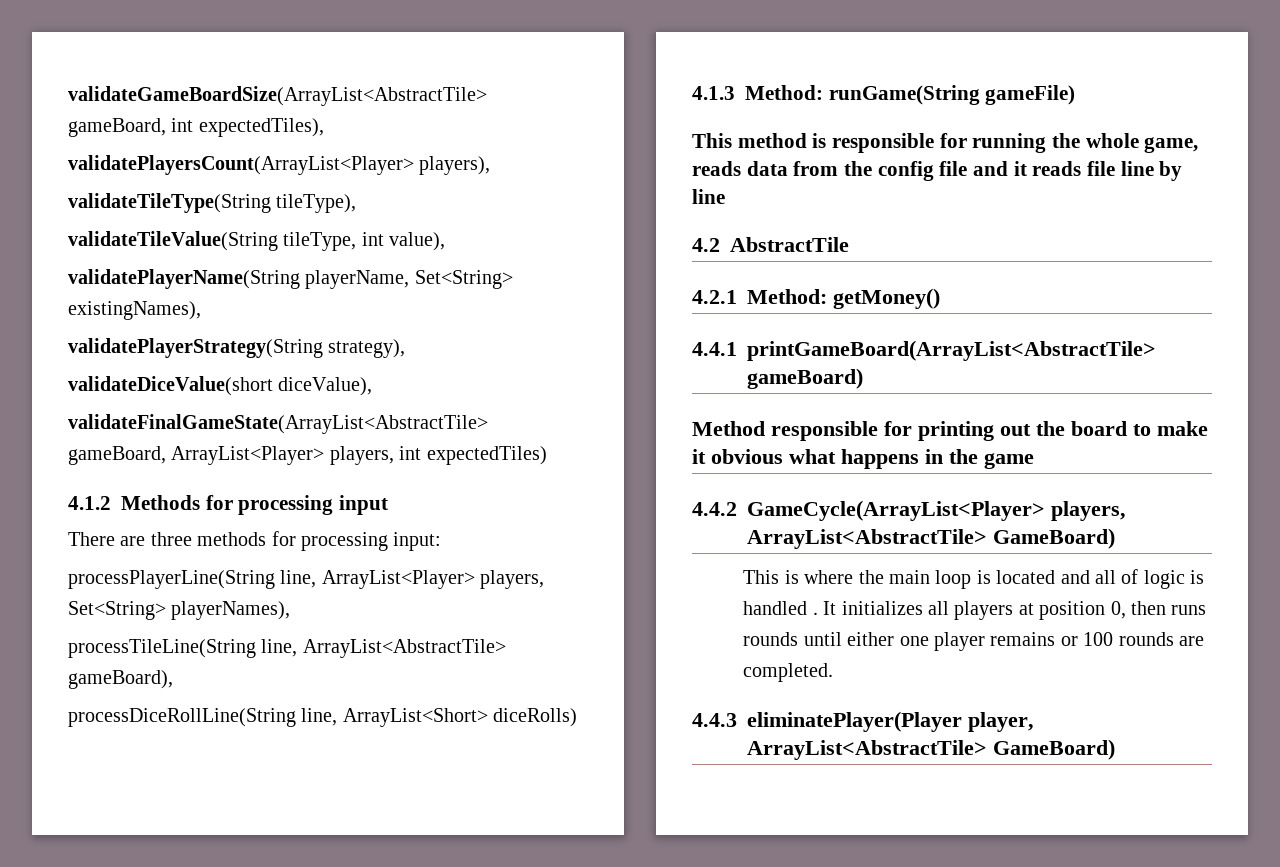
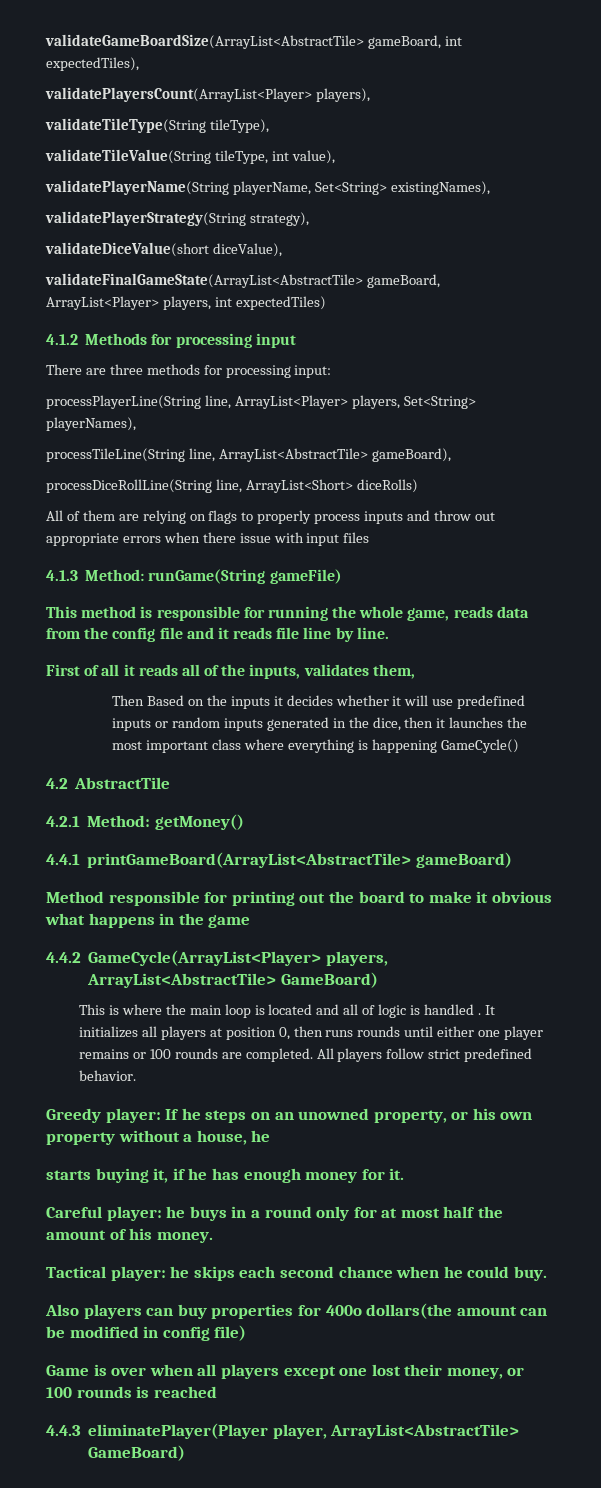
+ All of them are relying on flags to properly process inputs and throw out appropriate errors when there issue with input files
- This method is responsible for running the whole game, reads data from the config file and it reads file line by line
+ This method is responsible for running the whole game, reads data from the config file and it reads file line by line.
+ First of all it reads all of the inputs, validates them,
+ Then Based on the inputs it decides whether it will use predefined inputs or random inputs generated in the dice, then it launches the most important class where everything is happening GameCycle()
+ All players follow strict predefined behavior.
+ Greedy player: If he steps on an unowned property, or his own property without a house, he
+ starts buying it, if he has enough money for it.
+ Careful player: he buys in a round only for at most half the amount of his money.
+ Tactical player: he skips each second chance when he could buy.
+ Also players can buy properties for 400o dollars(the amount can be modified in config file)
+ Game is over when all players except one lost their money, or 100 rounds is reached

